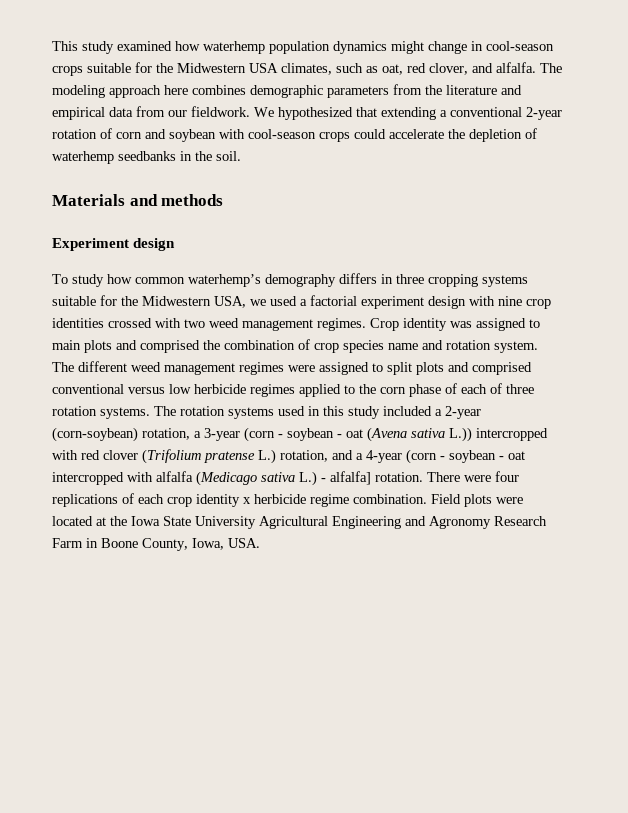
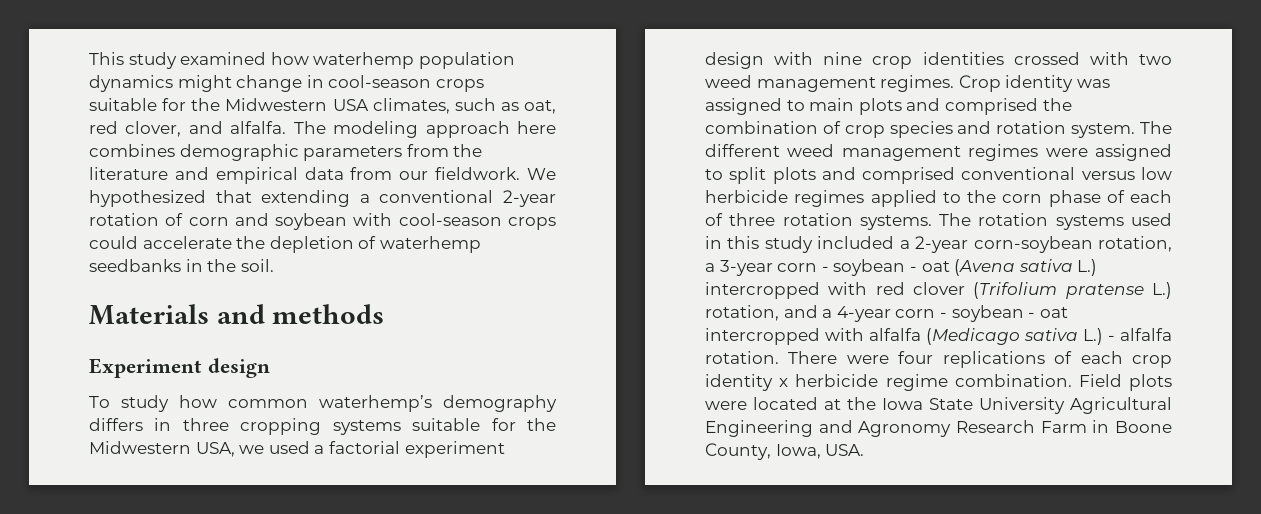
- Crop identity was assigned to main plots and comprised the combination of crop species name and rotation system.
+ Crop identity was assigned to main plots and comprised the combination of crop species and rotation system.
- The rotation systems used in this study included a 2-year (corn-soybean) rotation, a 3-year (corn - soybean - oat (Avena sativa L.)) intercropped with red clover (Trifolium pratense L.) rotation, and a 4-year (corn - soybean - oat intercropped with alfalfa (Medicago sativa L.) - alfalfa] rotation.
+ The rotation systems used in this study included a 2-year corn-soybean rotation, a 3-year corn - soybean - oat (Avena sativa L.) intercropped with red clover (Trifolium pratense L.) rotation, and a 4-year corn - soybean - oat intercropped with alfalfa (Medicago sativa L.) - alfalfa rotation.

